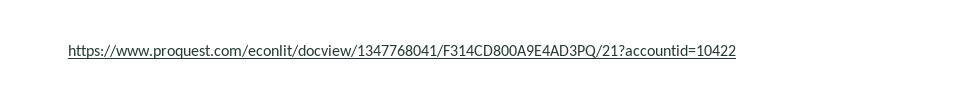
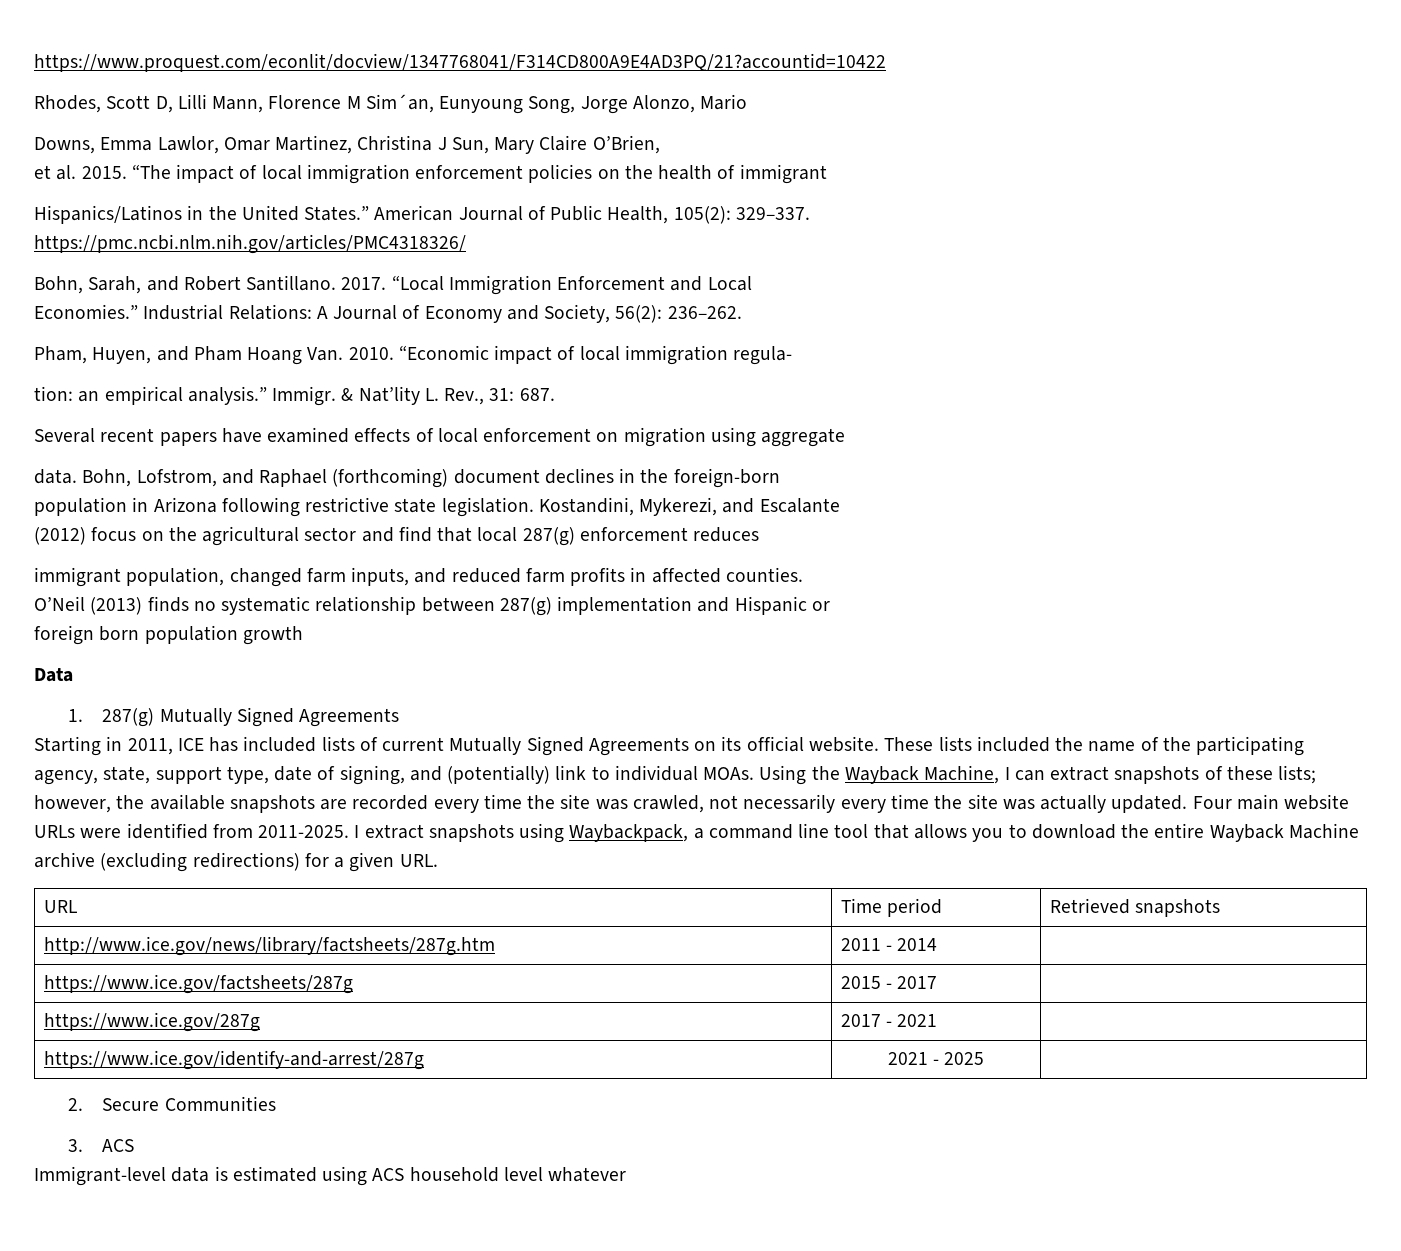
+ Rhodes, Scott D, Lilli Mann, Florence M Sim´an, Eunyoung Song, Jorge Alonzo, Mario
+ Downs, Emma Lawlor, Omar Martinez, Christina J Sun, Mary Claire O’Brien,
+ et al. 2015. “The impact of local immigration enforcement policies on the health of immigrant
+ Hispanics/Latinos in the United States.” American Journal of Public Health, 105(2): 329–337.
+ https://pmc.ncbi.nlm.nih.gov/articles/PMC4318326/
+ Bohn, Sarah, and Robert Santillano. 2017. “Local Immigration Enforcement and Local
+ Economies.” Industrial Relations: A Journal of Economy and Society, 56(2): 236–262.
+ Pham, Huyen, and Pham Hoang Van. 2010. “Economic impact of local immigration regula-
+ tion: an empirical analysis.” Immigr. & Nat’lity L. Rev., 31: 687.
+ Several recent papers have examined effects of local enforcement on migration using aggregate
+ data. Bohn, Lofstrom, and Raphael (forthcoming) document declines in the foreign-born
+ population in Arizona following restrictive state legislation. Kostandini, Mykerezi, and Escalante
+ (2012) focus on the agricultural sector and find that local 287(g) enforcement reduces
+ immigrant population, changed farm inputs, and reduced farm profits in affected counties.
+ O’Neil (2013) finds no systematic relationship between 287(g) implementation and Hispanic or
+ foreign born population growth
+ Data
+ 1. 287(g) Mutually Signed Agreements
+ Starting in 2011, ICE has included lists of current Mutually Signed Agreements on its official website. These lists included the name of the participating agency, state, support type, date of signing, and (potentially) link to individual MOAs. Using the Wayback Machine, I can extract snapshots of these lists; however, the available snapshots are recorded every time the site was crawled, not necessarily every time the site was actually updated. Four main website URLs were identified from 2011-2025. I extract snapshots using Waybackpack, a command line tool that allows you to download the entire Wayback Machine archive (excluding redirections) for a given URL.
+ URL | Time period | Retrieved snapshots
+ http://www.ice.gov/news/library/factsheets/287g.htm | 2011 - 2014 |
+ https://www.ice.gov/factsheets/287g | 2015 - 2017 |
+ https://www.ice.gov/287g | 2017 - 2021 |
+ https://www.ice.gov/identify-and-arrest/287g | 2021 - 2025 |
+ 2. Secure Communities
+ 3. ACS
+ Immigrant-level data is estimated using ACS household level whatever

